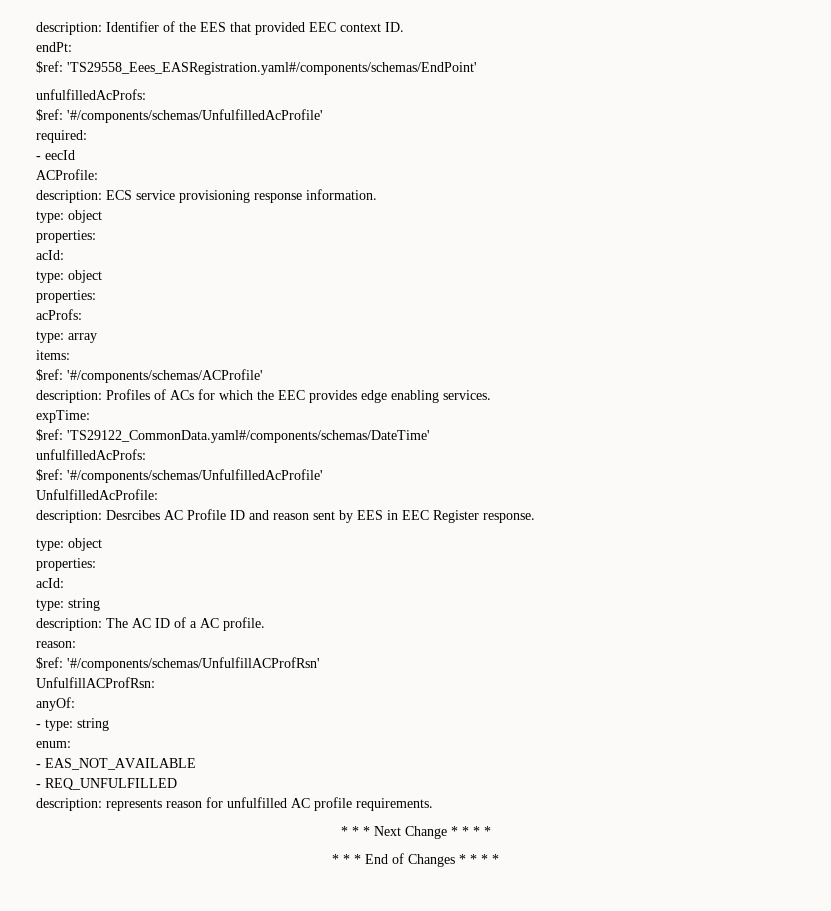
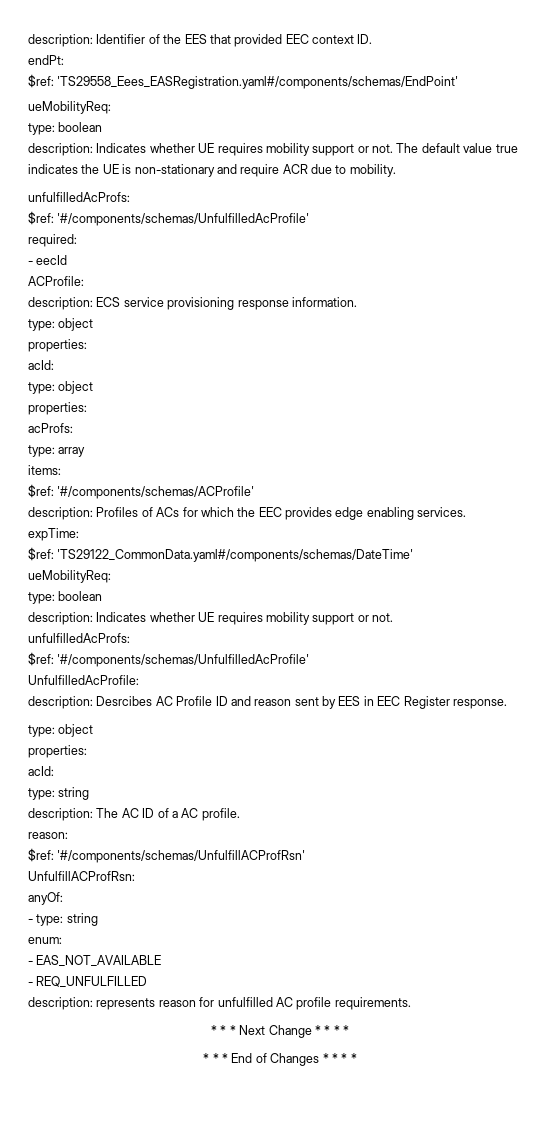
  $ref: 'TS29558_Eees_EASRegistration.yaml#/components/schemas/EndPoint'
+ ueMobilityReq:
+ type: boolean
+ description: Indicates whether UE requires mobility support or not. The default value true indicates the UE is non-stationary and require ACR due to mobility.
  $ref: 'TS29122_CommonData.yaml#/components/schemas/DateTime'
+ ueMobilityReq:
+ type: boolean
+ description: Indicates whether UE requires mobility support or not.

